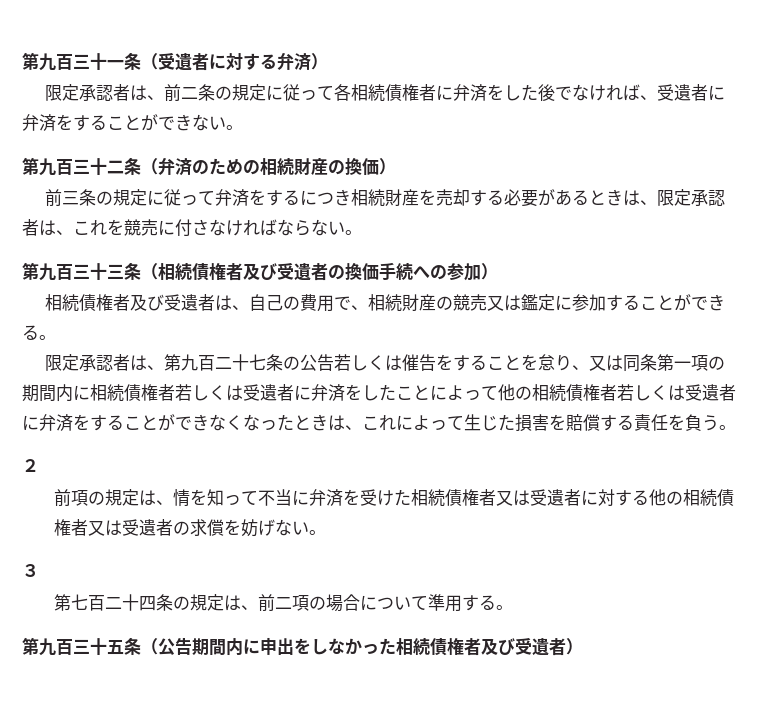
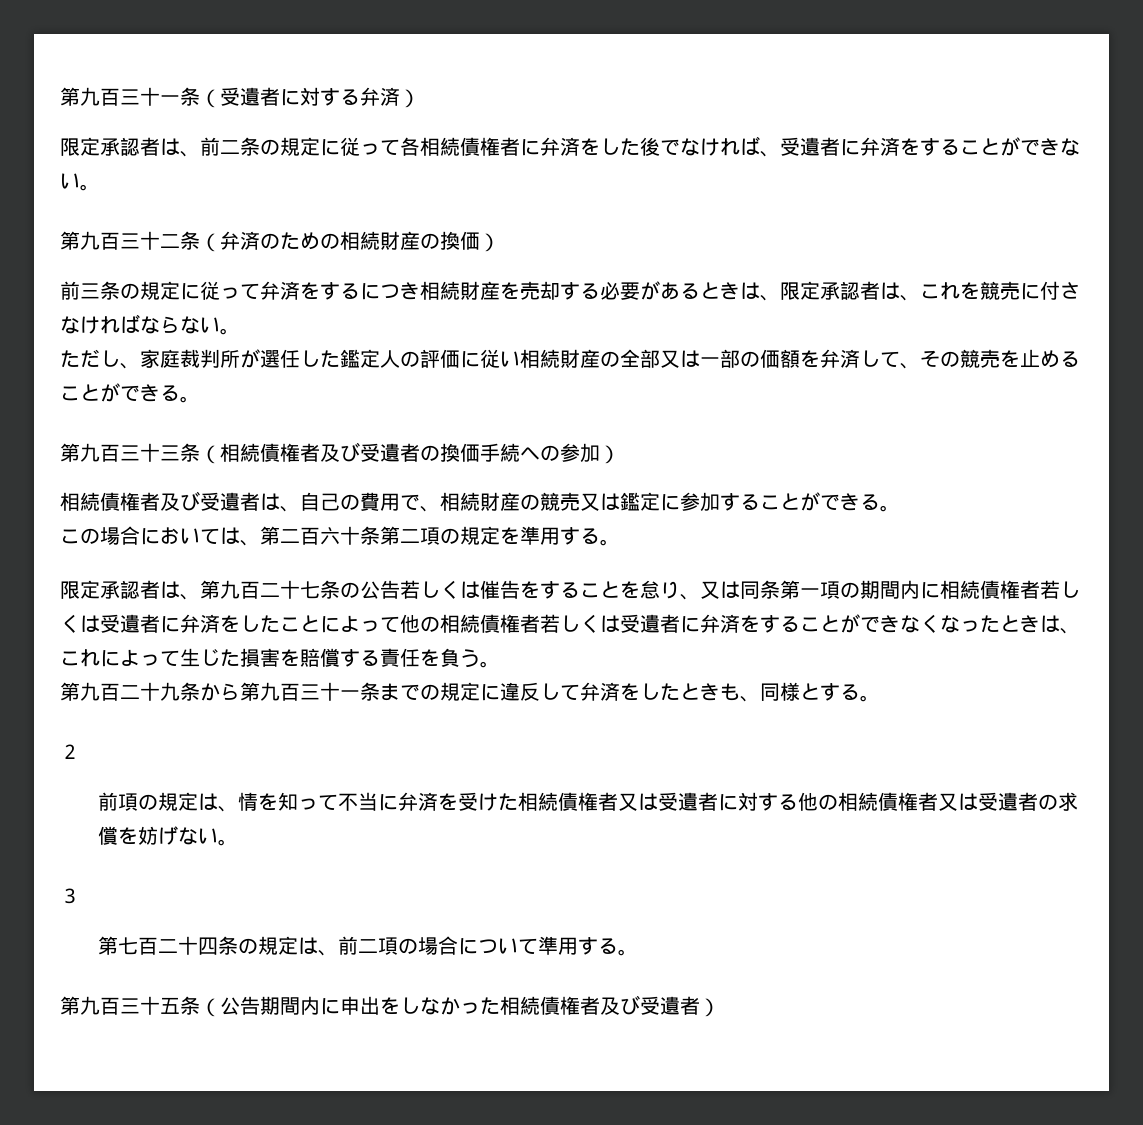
+ ただし、家庭裁判所が選任した鑑定人の評価に従い相続財産の全部又は一部の価額を弁済して、その競売を止めることができる。
+ この場合においては、第二百六十条第二項の規定を準用する。
+ 第九百二十九条から第九百三十一条までの規定に違反して弁済をしたときも、同様とする。

